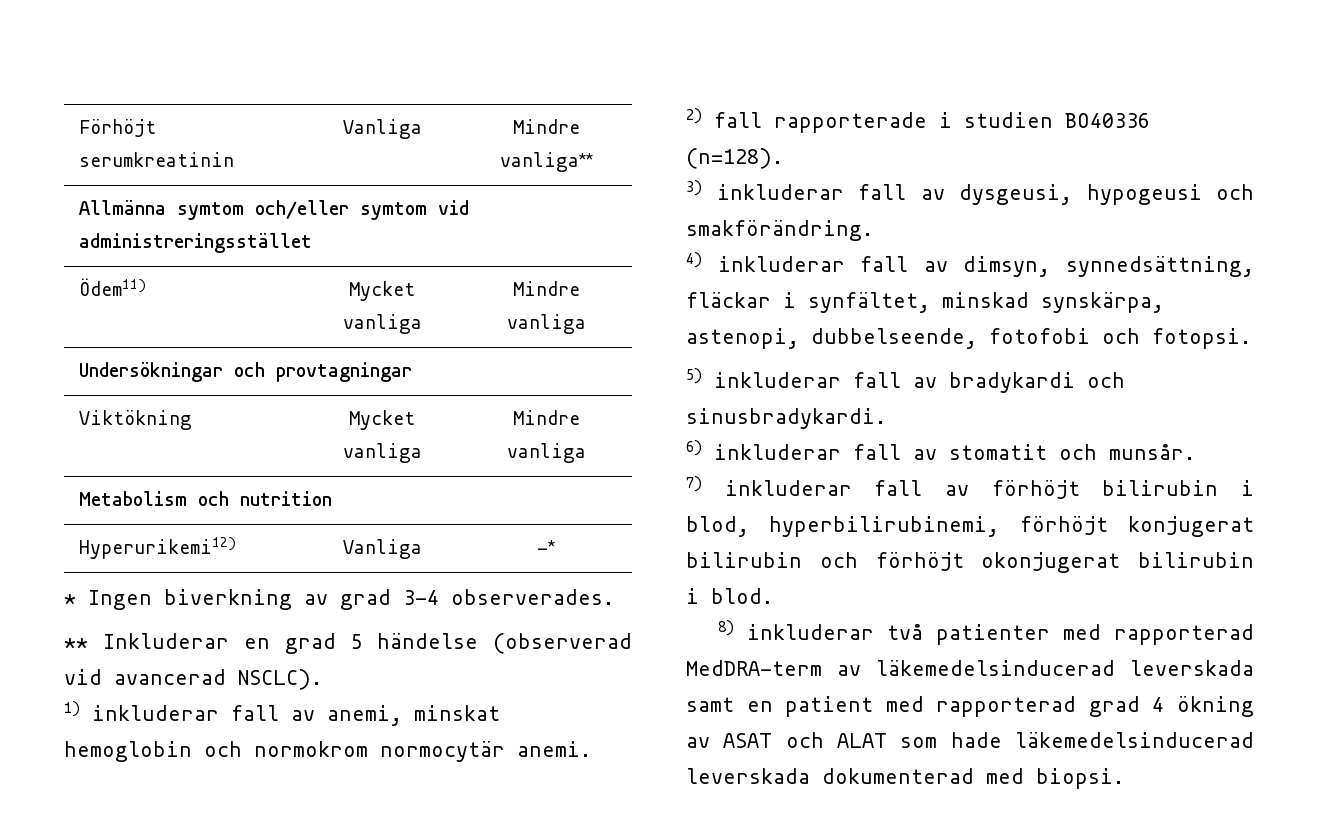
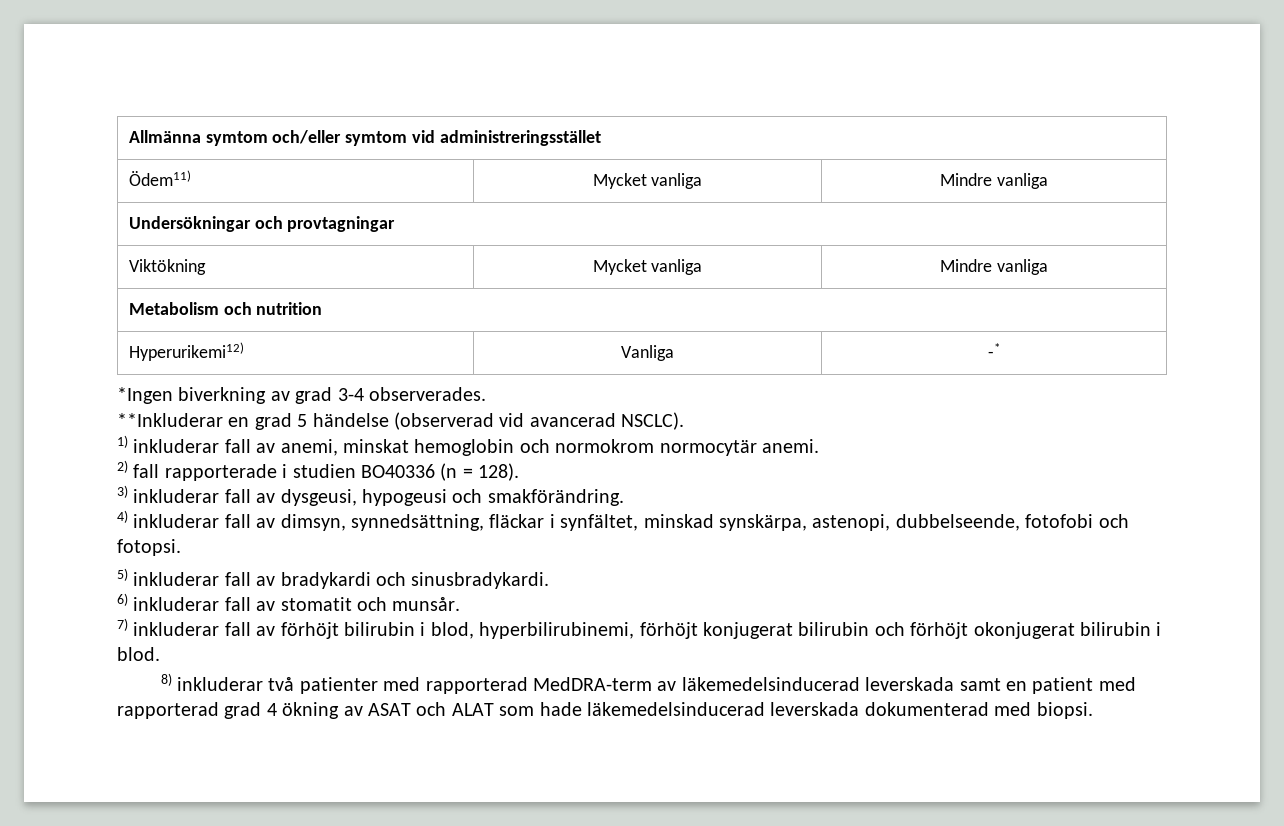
- Förhöjt serumkreatinin | Vanliga | Mindre vanliga**
- * Ingen biverkning av grad 3-4 observerades.
+ *Ingen biverkning av grad 3-4 observerades.
- ** Inkluderar en grad 5 händelse (observerad vid avancerad NSCLC).
+ **Inkluderar en grad 5 händelse (observerad vid avancerad NSCLC).
- 2) fall rapporterade i studien BO40336 (n=128).
+ 2) fall rapporterade i studien BO40336 (n = 128).

